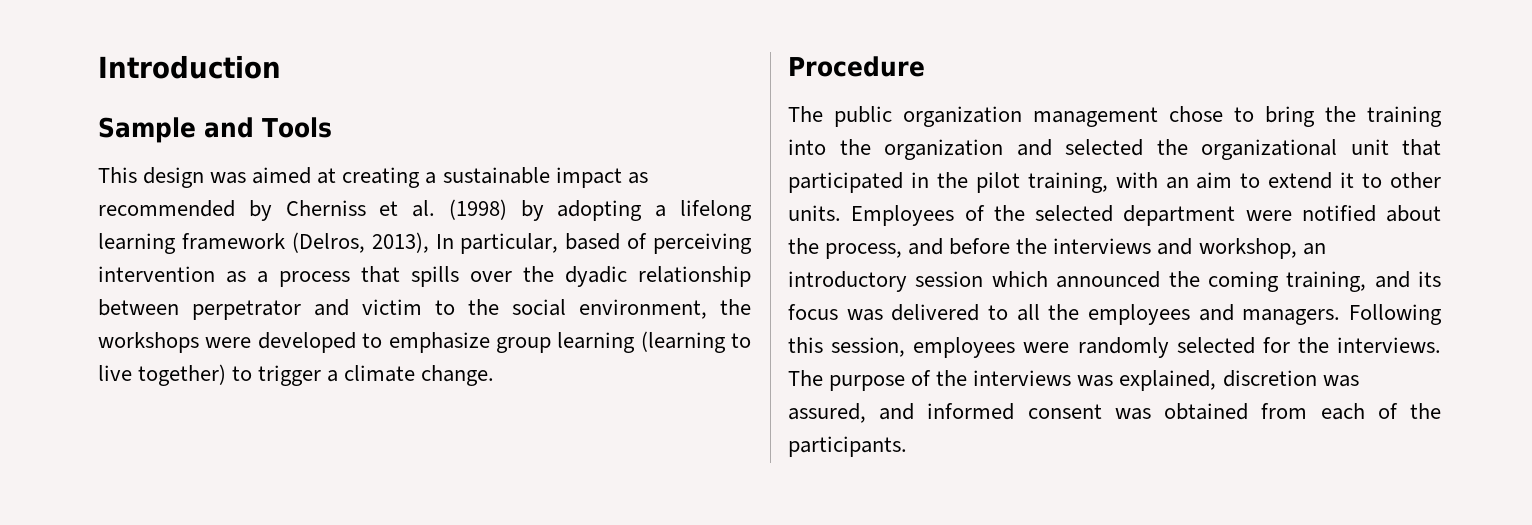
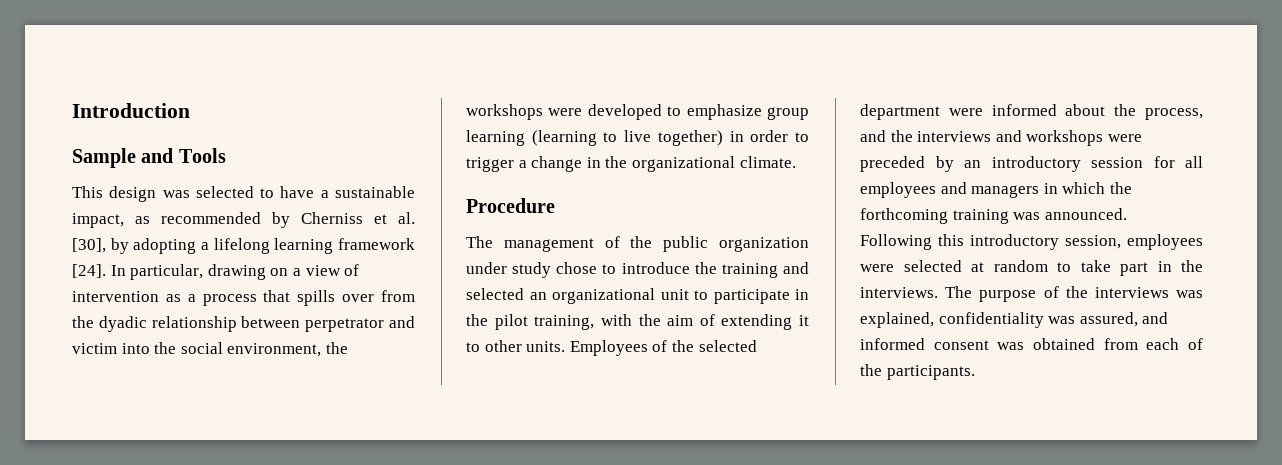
- This design was aimed at creating a sustainable impact as recommended by Cherniss et al. (1998) by adopting a lifelong learning framework (Delros, 2013), In particular, based of perceiving intervention as a process that spills over the dyadic relationship between perpetrator and victim to the social environment, the workshops were developed to emphasize group learning (learning to live together) to trigger a climate change.
+ This design was selected to have a sustainable impact, as recommended by Cherniss et al. [30], by adopting a lifelong learning framework [24]. In particular, drawing on a view of intervention as a process that spills over from the dyadic relationship between perpetrator and victim into the social environment, the workshops were developed to emphasize group learning (learning to live together) in order to trigger a change in the organizational climate.
  Procedure
- The public organization management chose to bring the training into the organization and selected the organizational unit that participated in the pilot training, with an aim to extend it to other units.
+ The management of the public organization under study chose to introduce the training and selected an organizational unit to participate in the pilot training, with the aim of extending it to other units.
- Employees of the selected department were notified about the process, and before the interviews and workshop, an introductory session which announced the coming training, and its focus was delivered to all the employees and managers.
+ Employees of the selected department were informed about the process, and the interviews and workshops were preceded by an introductory session for all employees and managers in which the forthcoming training was announced.
- Following this session, employees were randomly selected for the interviews.
+ Following this introductory session, employees were selected at random to take part in the interviews.
- The purpose of the interviews was explained, discretion was assured, and informed consent was obtained from each of the participants.
+ The purpose of the interviews was explained, confidentiality was assured, and informed consent was obtained from each of the participants.

